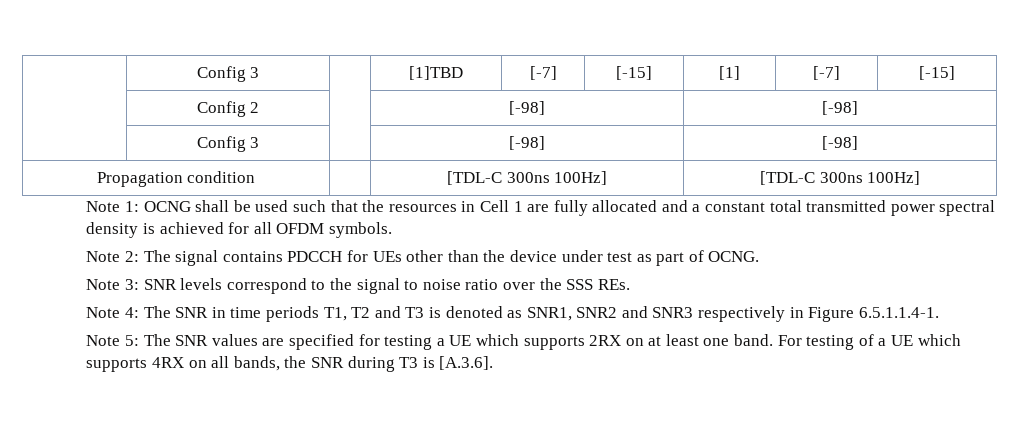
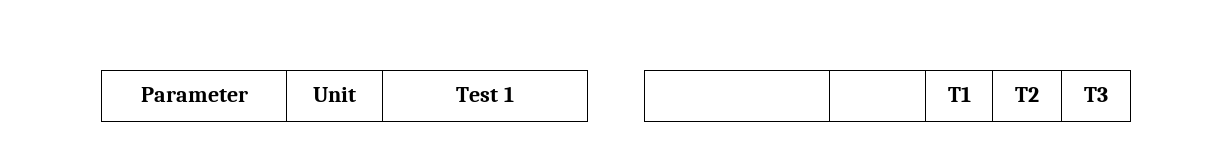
- | Config 3 | | [1]TBD | [-7] | [-15] | [1] | [-7] | [-15]
- | Config 2 | | [-98] | [-98]
- | Config 3 | | [-98] | [-98]
- Propagation condition | | [TDL-C 300ns 100Hz] | [TDL-C 300ns 100Hz]
- Note 1: OCNG shall be used such that the resources in Cell 1 are fully allocated and a constant total transmitted power spectral density is achieved for all OFDM symbols.
- Note 2: The signal contains PDCCH for UEs other than the device under test as part of OCNG.
- Note 3: SNR levels correspond to the signal to noise ratio over the SSS REs.
- Note 4: The SNR in time periods T1, T2 and T3 is denoted as SNR1, SNR2 and SNR3 respectively in Figure 6.5.1.1.4-1.
- Note 5: The SNR values are specified for testing a UE which supports 2RX on at least one band. For testing of a UE which supports 4RX on all bands, the SNR during T3 is [A.3.6].
+ Parameter | Unit | Test 1
+ | | T1 | T2 | T3

